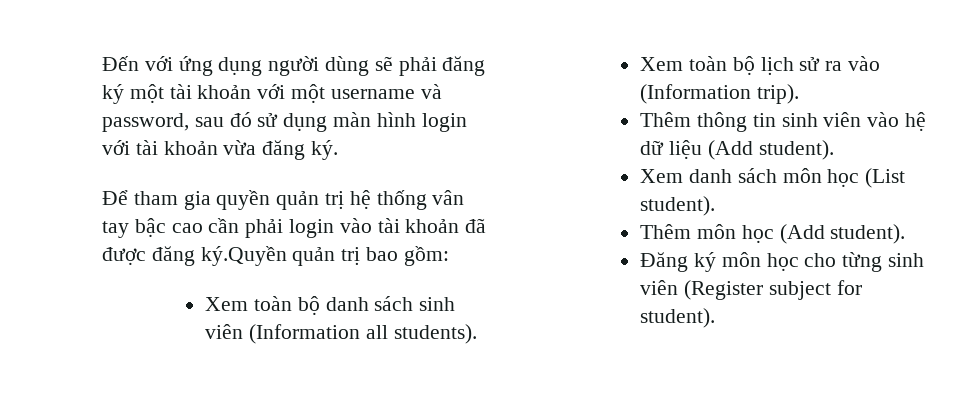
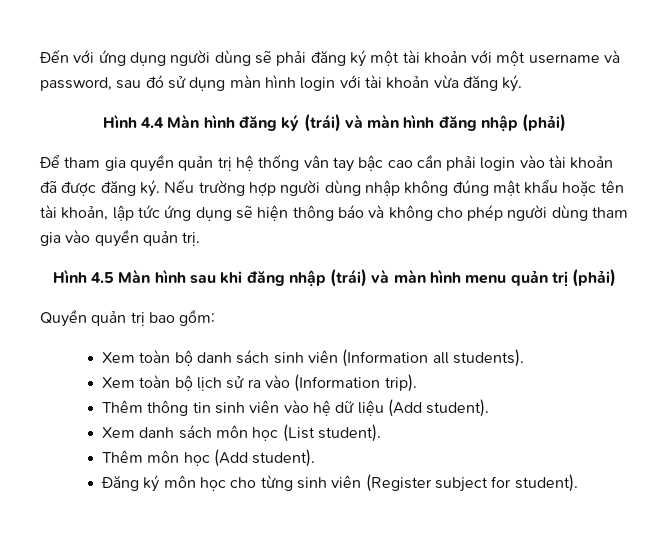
+ Hình 4.4 Màn hình đăng ký (trái) và màn hình đăng nhập (phải)
- Để tham gia quyền quản trị hệ thống vân tay bậc cao cần phải login vào tài khoản đã được đăng ký.Quyền quản trị bao gồm:
+ Để tham gia quyền quản trị hệ thống vân tay bậc cao cần phải login vào tài khoản đã được đăng ký. Nếu trường hợp người dùng nhập không đúng mật khẩu hoặc tên tài khoản, lập tức ứng dụng sẽ hiện thông báo và không cho phép người dùng tham gia vào quyền quản trị.
+ Hình 4.5 Màn hình sau khi đăng nhập (trái) và màn hình menu quản trị (phải)
+ Quyền quản trị bao gồm:

